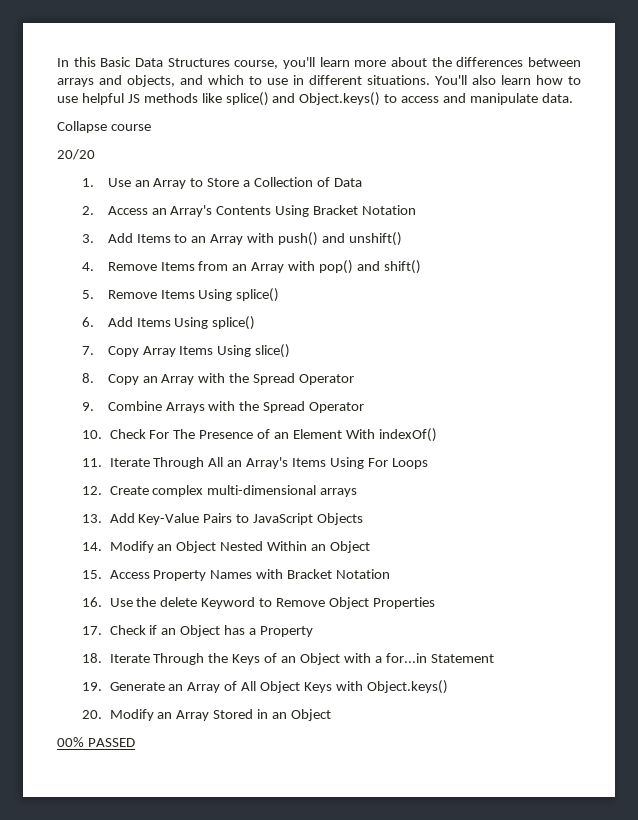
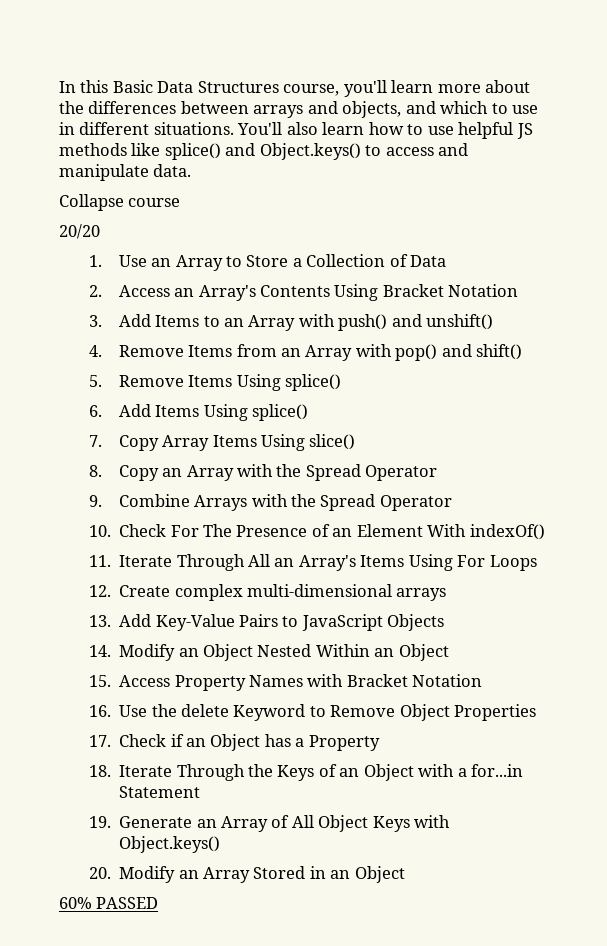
- 00% PASSED
+ 60% PASSED

